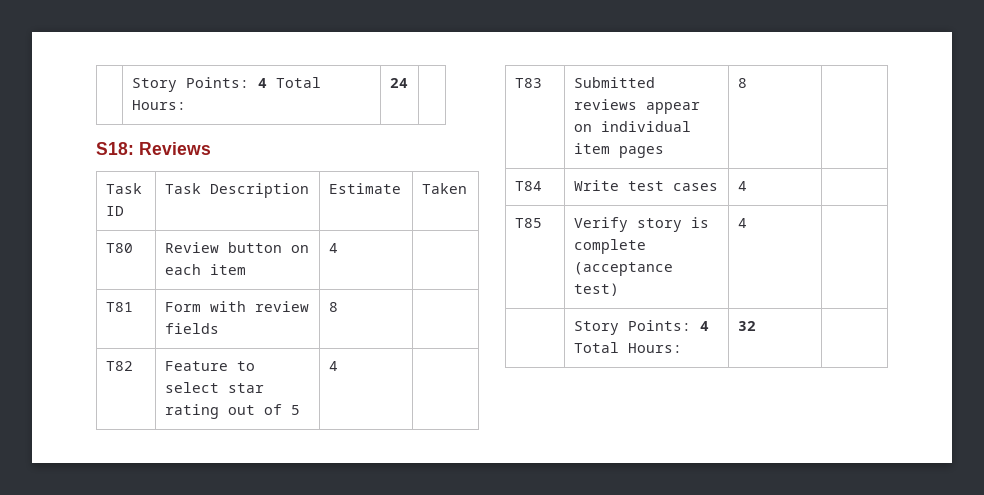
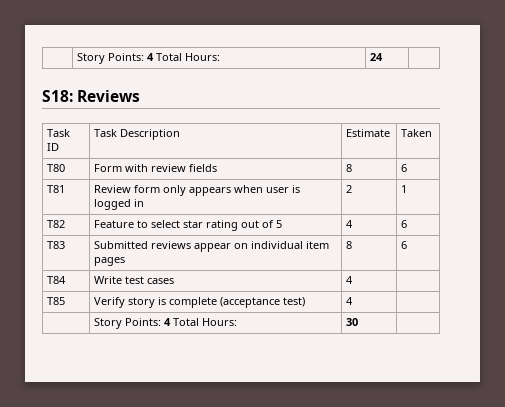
- T80 | Review button on each item | 4 |
- T81 | Form with review fields | 8 |
+ T80 | Form with review fields | 8 | 6
+ T81 | Review form only appears when user is logged in | 2 | 1
- T82 | Feature to select star rating out of 5 | 4 |
+ T82 | Feature to select star rating out of 5 | 4 | 6
- T83 | Submitted reviews appear on individual item pages | 8 |
+ T83 | Submitted reviews appear on individual item pages | 8 | 6
- | Story Points: 4 Total Hours: | 32 |
+ | Story Points: 4 Total Hours: | 30 |

